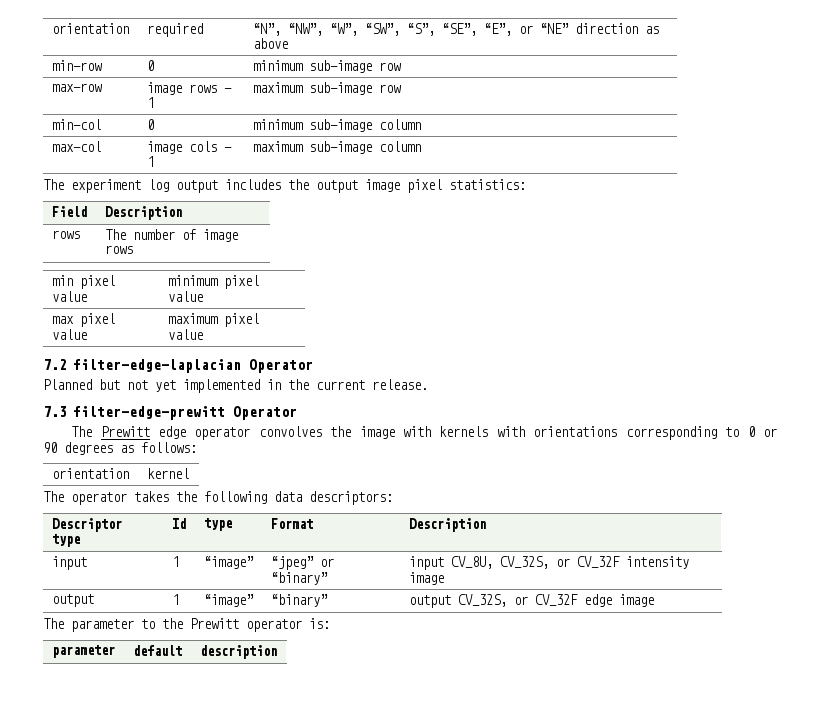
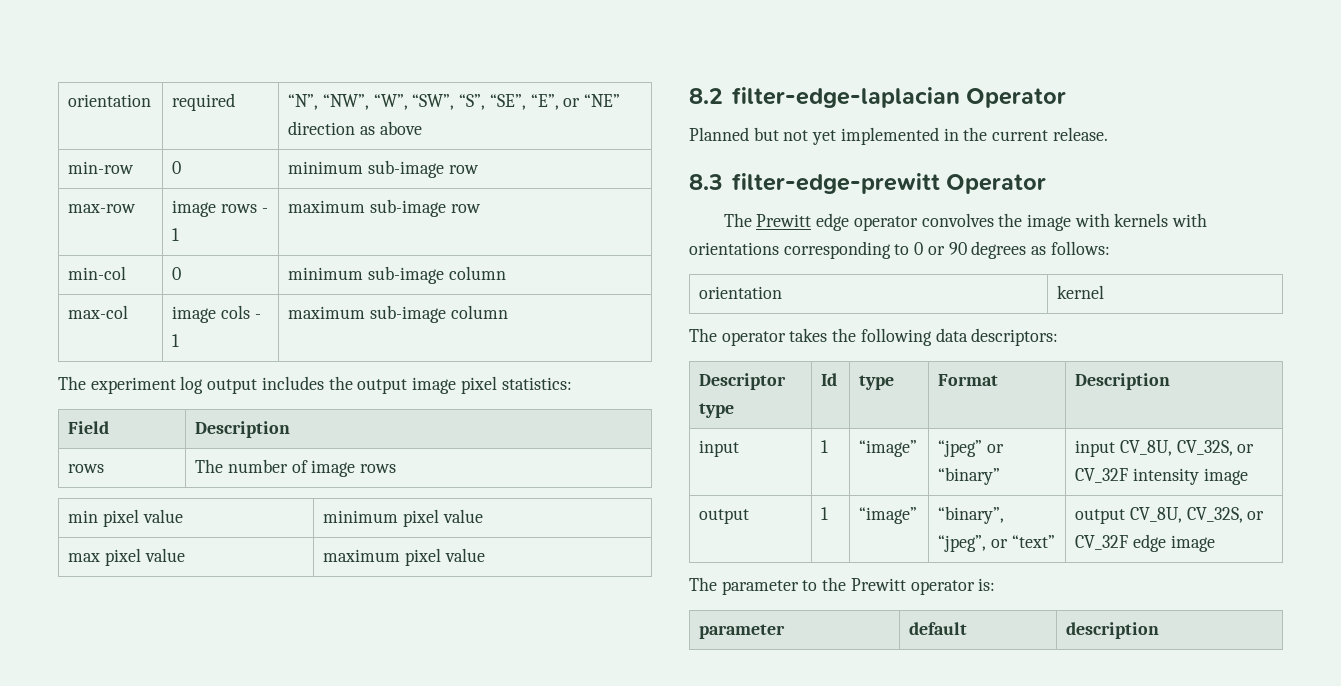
- 7.2 filter-edge-laplacian Operator
+ 8.2 filter-edge-laplacian Operator
- 7.3 filter-edge-prewitt Operator
+ 8.3 filter-edge-prewitt Operator
- output | 1 | “image” | “binary” | output CV_32S, or CV_32F edge image
+ output | 1 | “image” | “binary”, “jpeg”, or “text” | output CV_8U, CV_32S, or CV_32F edge image

